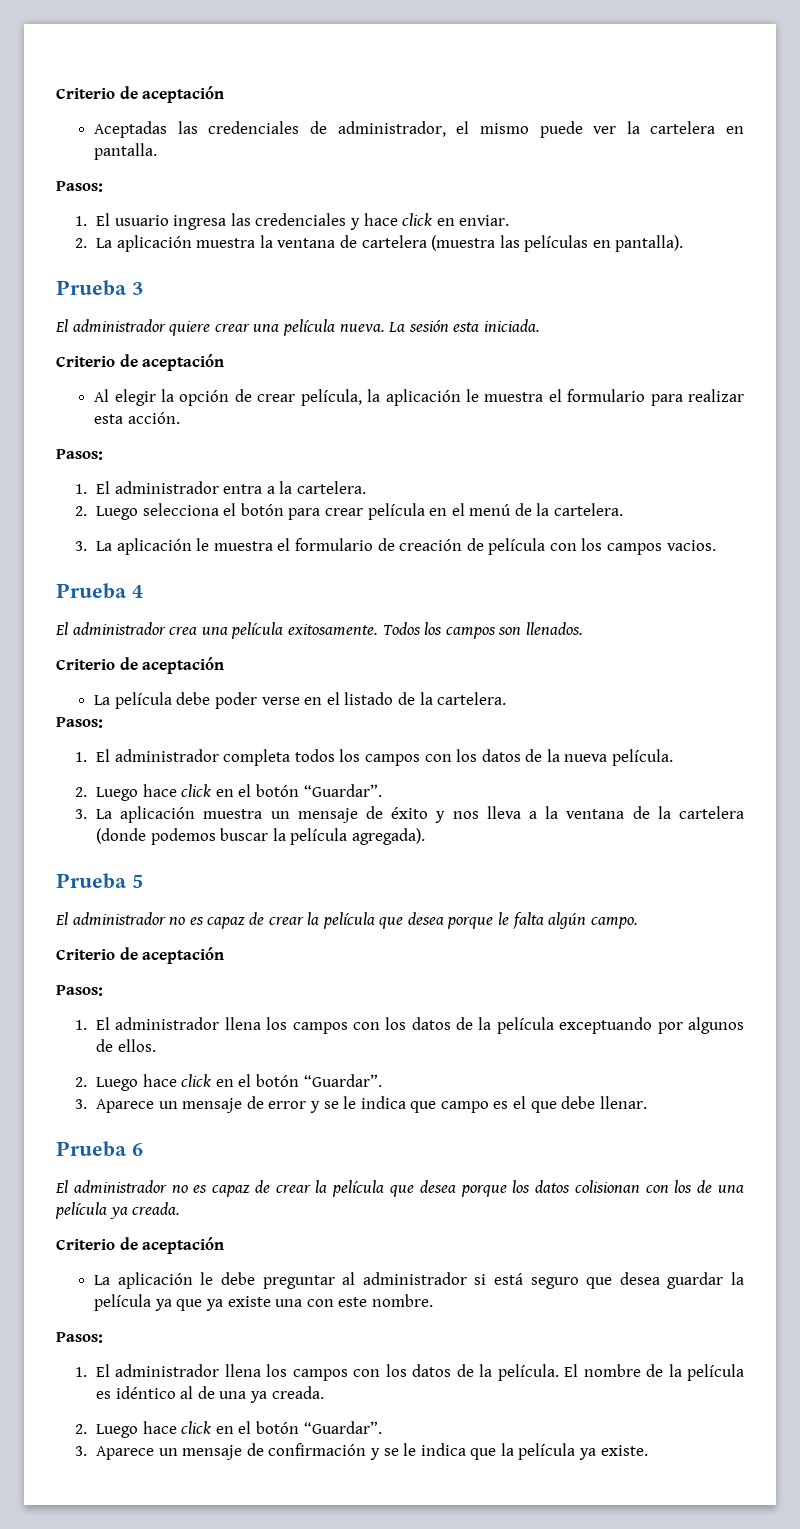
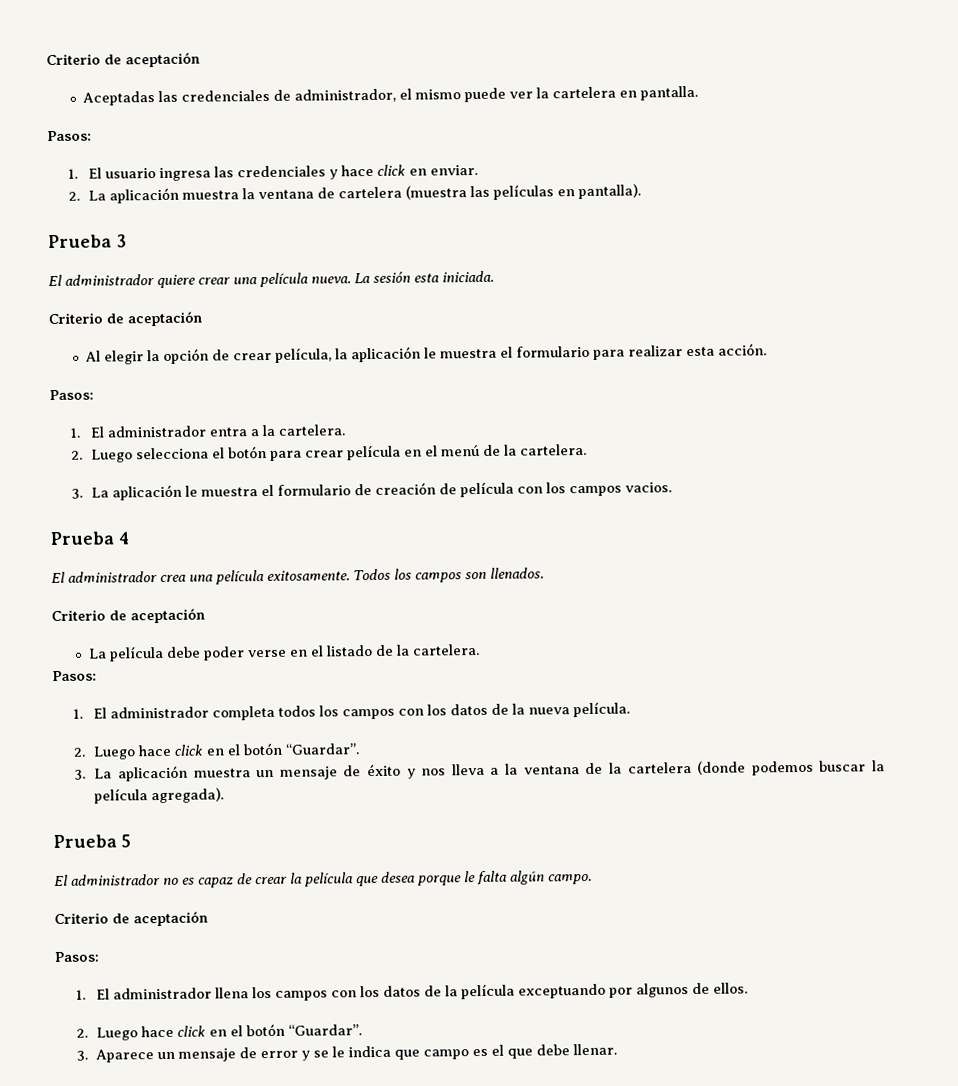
- Prueba 6
- El administrador no es capaz de crear la película que desea porque los datos colisionan con los de una película ya creada.
- Criterio de aceptación
- La aplicación le debe preguntar al administrador si está seguro que desea guardar la película ya que ya existe una con este nombre.
- Pasos:
- 1. El administrador llena los campos con los datos de la película. El nombre de la película es idéntico al de una ya creada.
- 2. Luego hace click en el botón “Guardar”.
- 3. Aparece un mensaje de confirmación y se le indica que la película ya existe.

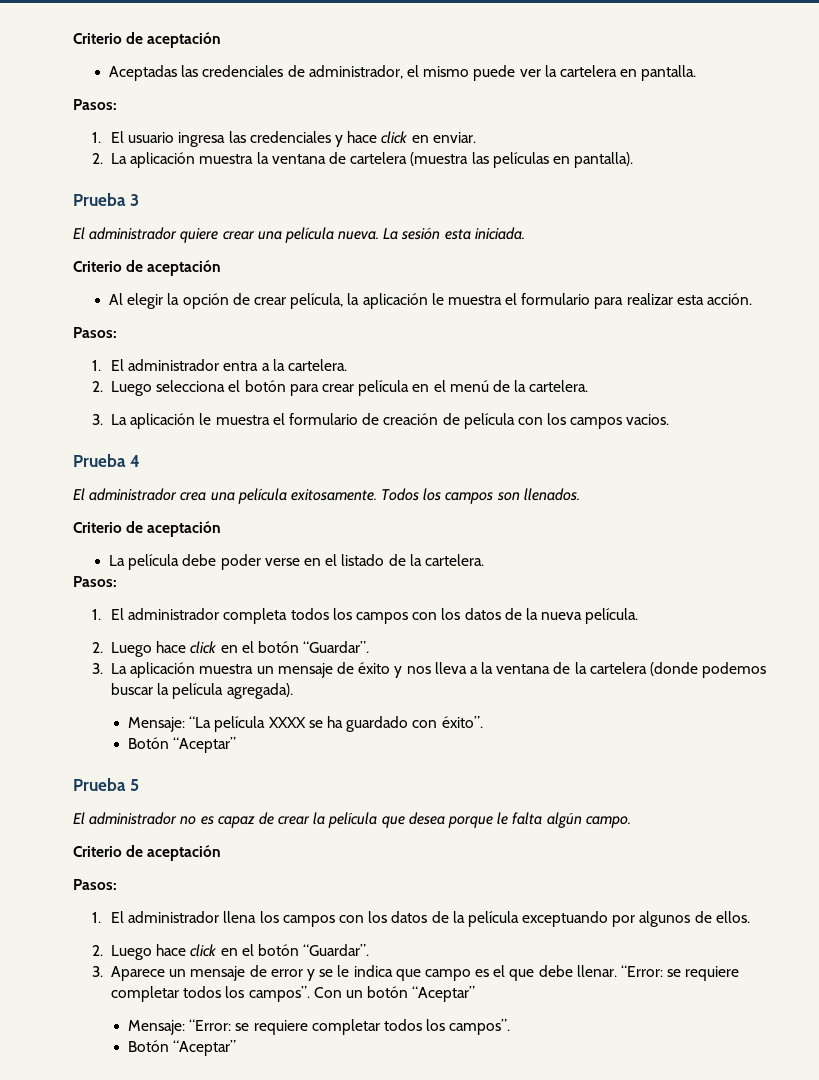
+ Mensaje: “La película XXXX se ha guardado con éxito”.
+ Botón “Aceptar”
+ “Error: se requiere completar todos los campos”. Con un botón “Aceptar”
+ Mensaje: “Error: se requiere completar todos los campos”.
+ Botón “Aceptar”

